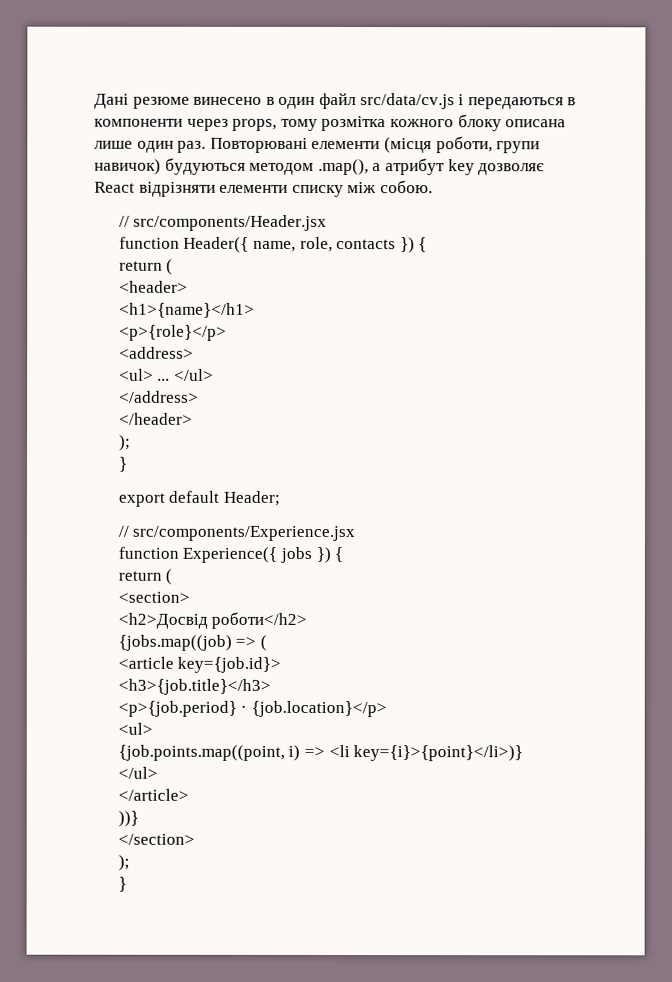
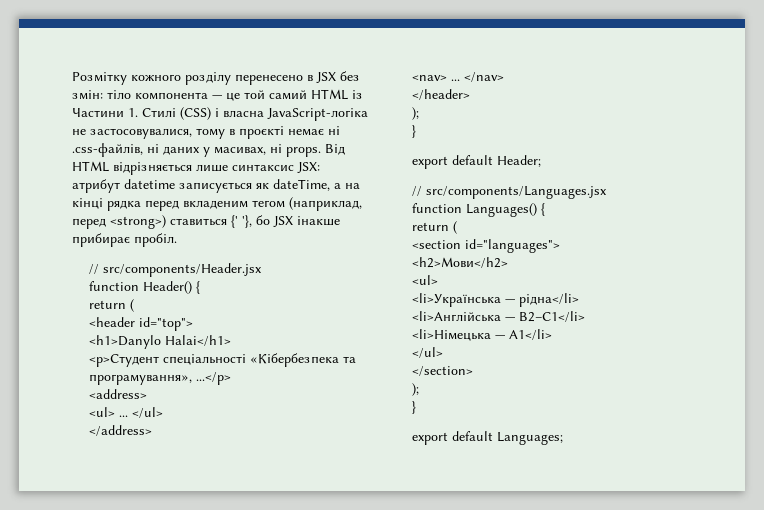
- Дані резюме винесено в один файл src/data/cv.js і передаються в компоненти через props, тому розмітка кожного блоку описана лише один раз. Повторювані елементи (місця роботи, групи навичок) будуються методом .map(), а атрибут key дозволяє React відрізняти елементи списку між собою.
+ Розмітку кожного розділу перенесено в JSX без змін: тіло компонента — це той самий HTML із Частини 1. Стилі (CSS) і власна JavaScript-логіка не застосовувалися, тому в проєкті немає ні .css-файлів, ні даних у масивах, ні props. Від HTML відрізняється лише синтаксис JSX: атрибут datetime записується як dateTime, а на кінці рядка перед вкладеним тегом (наприклад, перед <strong>) ставиться {' '}, бо JSX інакше прибирає пробіл.
  // src/components/Header.jsx
- function Header({ name, role, contacts }) {
+ function Header() {
  return (
- <header>
- <h1>{name}</h1>
- <p>{role}</p>
+ <header id="top">
+ <h1>Danylo Halai</h1>
+ <p>Студент спеціальності «Кібербезпека та програмування», ...</p>
+ <nav> ... </nav>
- // src/components/Experience.jsx
- function Experience({ jobs }) {
+ // src/components/Languages.jsx
+ function Languages() {
  return (
- <section>
- <h2>Досвід роботи</h2>
- {jobs.map((job) => (
- <article key={job.id}>
- <h3>{job.title}</h3>
- <p>{job.period} · {job.location}</p>
+ <section id="languages">
+ <h2>Мови</h2>
  <ul>
- {job.points.map((point, i) => <li key={i}>{point}</li>)}
+ <li>Українська — рідна</li>
+ <li>Англійська — B2–C1</li>
+ <li>Німецька — A1</li>
  </ul>
- </article>
- ))}
+ export default Languages;

